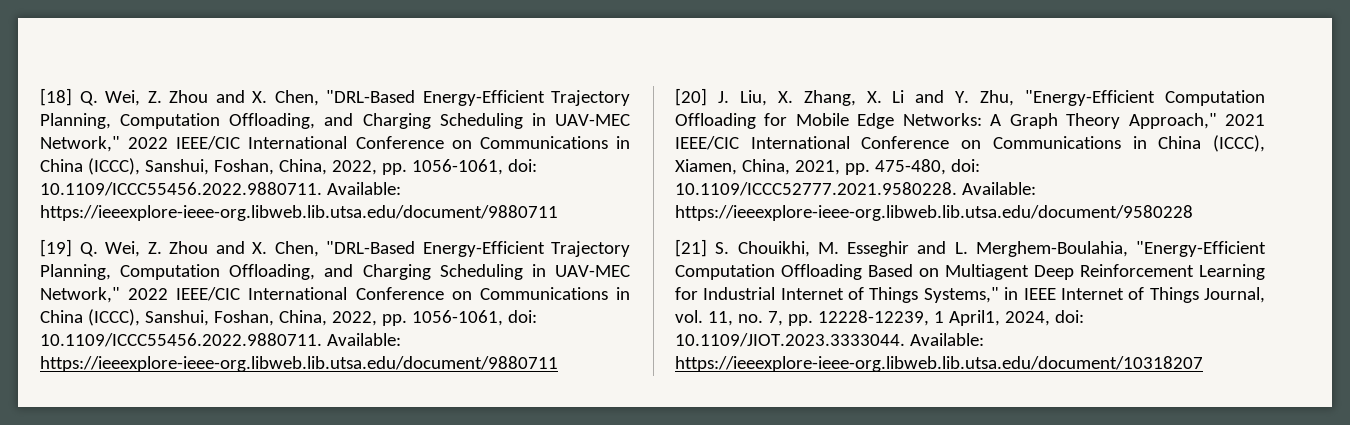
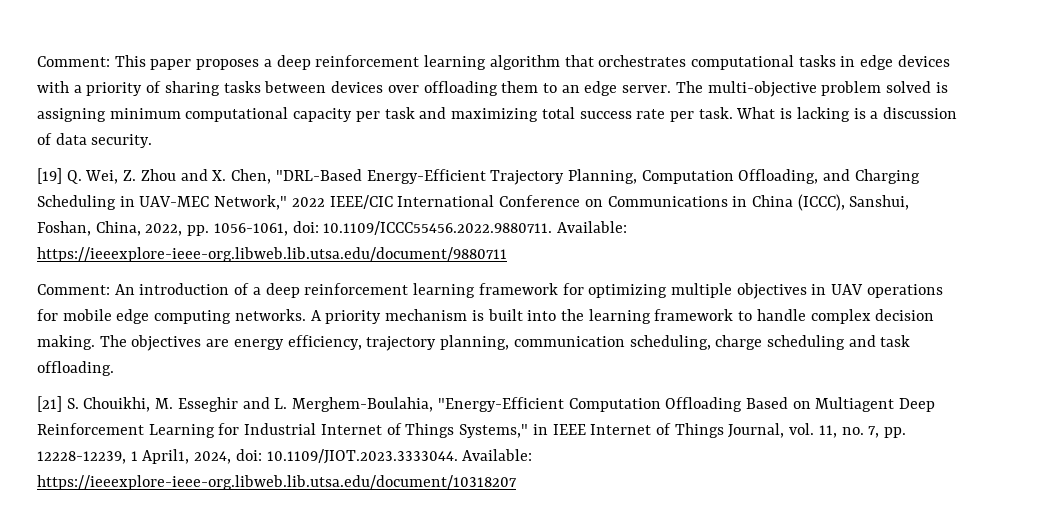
- [18] Q. Wei, Z. Zhou and X. Chen, "DRL-Based Energy-Efficient Trajectory Planning, Computation Offloading, and Charging Scheduling in UAV-MEC Network," 2022 IEEE/CIC International Conference on Communications in China (ICCC), Sanshui, Foshan, China, 2022, pp. 1056-1061, doi: 10.1109/ICCC55456.2022.9880711. Available: https://ieeexplore-ieee-org.libweb.lib.utsa.edu/document/9880711
+ Comment: This paper proposes a deep reinforcement learning algorithm that orchestrates computational tasks in edge devices with a priority of sharing tasks between devices over offloading them to an edge server. The multi-objective problem solved is assigning minimum computational capacity per task and maximizing total success rate per task. What is lacking is a discussion of data security.
- [20] J. Liu, X. Zhang, X. Li and Y. Zhu, "Energy-Efficient Computation Offloading for Mobile Edge Networks: A Graph Theory Approach," 2021 IEEE/CIC International Conference on Communications in China (ICCC), Xiamen, China, 2021, pp. 475-480, doi: 10.1109/ICCC52777.2021.9580228. Available: https://ieeexplore-ieee-org.libweb.lib.utsa.edu/document/9580228
+ Comment: An introduction of a deep reinforcement learning framework for optimizing multiple objectives in UAV operations for mobile edge computing networks. A priority mechanism is built into the learning framework to handle complex decision making. The objectives are energy efficiency, trajectory planning, communication scheduling, charge scheduling and task offloading.

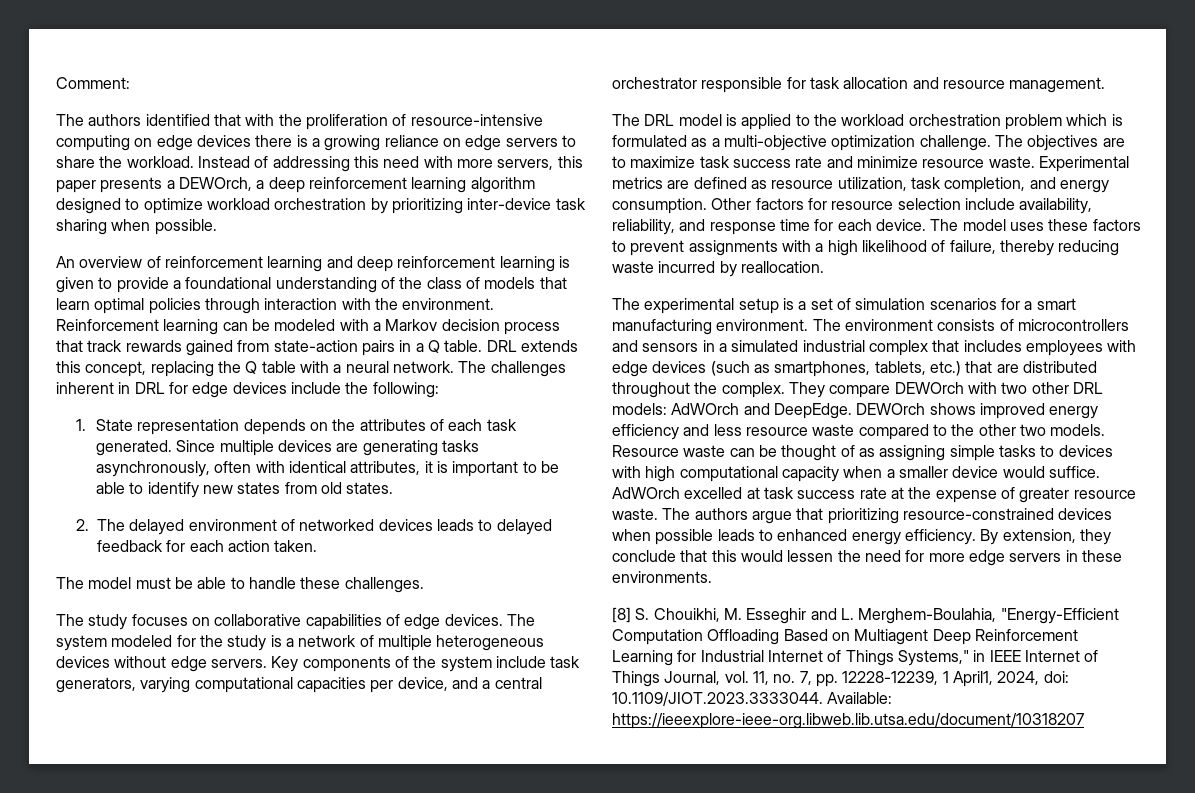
- Comment: This paper proposes a deep reinforcement learning algorithm that orchestrates computational tasks in edge devices with a priority of sharing tasks between devices over offloading them to an edge server. The multi-objective problem solved is assigning minimum computational capacity per task and maximizing total success rate per task. What is lacking is a discussion of data security.
- [19] Q. Wei, Z. Zhou and X. Chen, "DRL-Based Energy-Efficient Trajectory Planning, Computation Offloading, and Charging Scheduling in UAV-MEC Network," 2022 IEEE/CIC International Conference on Communications in China (ICCC), Sanshui, Foshan, China, 2022, pp. 1056-1061, doi: 10.1109/ICCC55456.2022.9880711. Available: https://ieeexplore-ieee-org.libweb.lib.utsa.edu/document/9880711
- Comment: An introduction of a deep reinforcement learning framework for optimizing multiple objectives in UAV operations for mobile edge computing networks. A priority mechanism is built into the learning framework to handle complex decision making. The objectives are energy efficiency, trajectory planning, communication scheduling, charge scheduling and task offloading.
- [21] S. Chouikhi, M. Esseghir and L. Merghem-Boulahia, "Energy-Efficient Computation Offloading Based on Multiagent Deep Reinforcement Learning for Industrial Internet of Things Systems," in IEEE Internet of Things Journal, vol. 11, no. 7, pp. 12228-12239, 1 April1, 2024, doi: 10.1109/JIOT.2023.3333044. Available: https://ieeexplore-ieee-org.libweb.lib.utsa.edu/document/10318207
+ Comment:
+ The authors identified that with the proliferation of resource-intensive computing on edge devices there is a growing reliance on edge servers to share the workload. Instead of addressing this need with more servers, this paper presents a DEWOrch, a deep reinforcement learning algorithm designed to optimize workload orchestration by prioritizing inter-device task sharing when possible.
+ An overview of reinforcement learning and deep reinforcement learning is given to provide a foundational understanding of the class of models that learn optimal policies through interaction with the environment. Reinforcement learning can be modeled with a Markov decision process that track rewards gained from state-action pairs in a Q table. DRL extends this concept, replacing the Q table with a neural network. The challenges inherent in DRL for edge devices include the following:
+ 1. State representation depends on the attributes of each task generated. Since multiple devices are generating tasks asynchronously, often with identical attributes, it is important to be able to identify new states from old states.
+ 2. The delayed environment of networked devices leads to delayed feedback for each action taken.
+ The model must be able to handle these challenges.
+ The study focuses on collaborative capabilities of edge devices. The system modeled for the study is a network of multiple heterogeneous devices without edge servers. Key components of the system include task generators, varying computational capacities per device, and a central orchestrator responsible for task allocation and resource management.
+ The DRL model is applied to the workload orchestration problem which is formulated as a multi-objective optimization challenge. The objectives are to maximize task success rate and minimize resource waste. Experimental metrics are defined as resource utilization, task completion, and energy consumption. Other factors for resource selection include availability, reliability, and response time for each device. The model uses these factors to prevent assignments with a high likelihood of failure, thereby reducing waste incurred by reallocation.
+ The experimental setup is a set of simulation scenarios for a smart manufacturing environment. The environment consists of microcontrollers and sensors in a simulated industrial complex that includes employees with edge devices (such as smartphones, tablets, etc.) that are distributed throughout the complex. They compare DEWOrch with two other DRL models: AdWOrch and DeepEdge. DEWOrch shows improved energy efficiency and less resource waste compared to the other two models. Resource waste can be thought of as assigning simple tasks to devices with high computational capacity when a smaller device would suffice. AdWOrch excelled at task success rate at the expense of greater resource waste. The authors argue that prioritizing resource-constrained devices when possible leads to enhanced energy efficiency. By extension, they conclude that this would lessen the need for more edge servers in these environments.
+ [8] S. Chouikhi, M. Esseghir and L. Merghem-Boulahia, "Energy-Efficient Computation Offloading Based on Multiagent Deep Reinforcement Learning for Industrial Internet of Things Systems," in IEEE Internet of Things Journal, vol. 11, no. 7, pp. 12228-12239, 1 April1, 2024, doi: 10.1109/JIOT.2023.3333044. Available: https://ieeexplore-ieee-org.libweb.lib.utsa.edu/document/10318207

